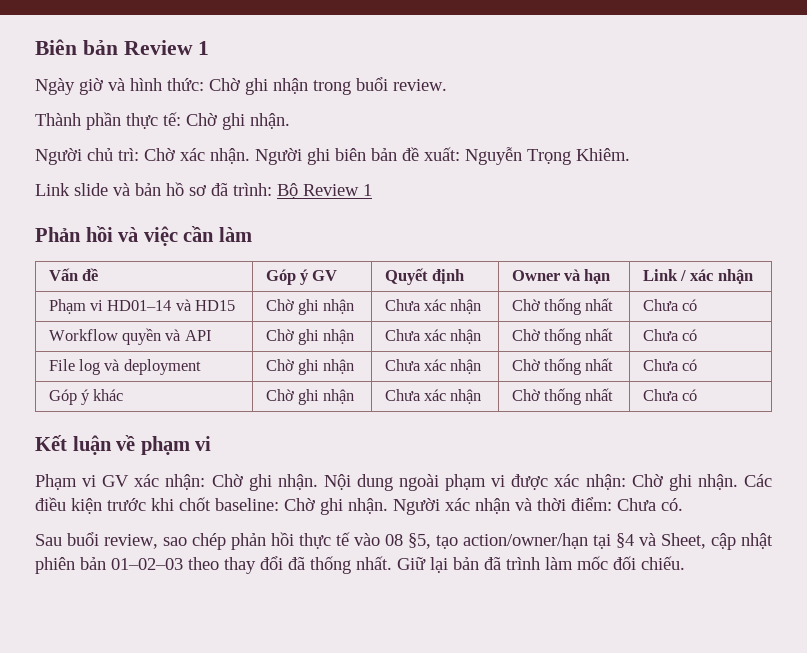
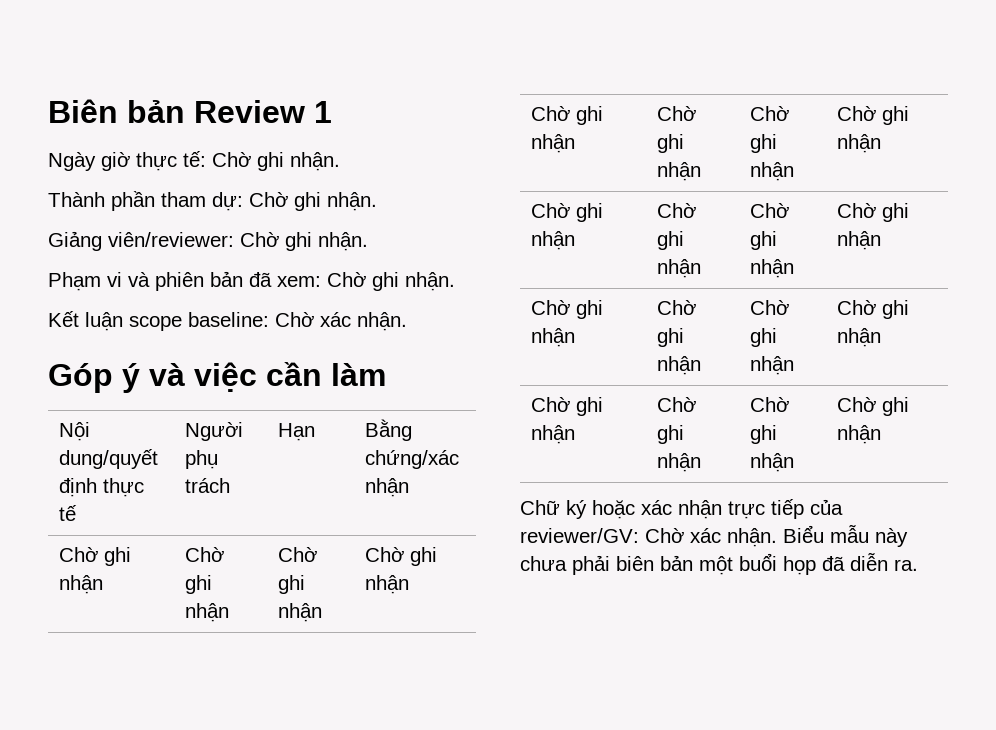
- Ngày giờ và hình thức: Chờ ghi nhận trong buổi review.
- Thành phần thực tế: Chờ ghi nhận.
+ Ngày giờ thực tế: Chờ ghi nhận.
- Người chủ trì: Chờ xác nhận. Người ghi biên bản đề xuất: Nguyễn Trọng Khiêm.
- Link slide và bản hồ sơ đã trình: Bộ Review 1
- Phản hồi và việc cần làm
- Vấn đề | Góp ý GV | Quyết định | Owner và hạn | Link / xác nhận
- Phạm vi HD01–14 và HD15 | Chờ ghi nhận | Chưa xác nhận | Chờ thống nhất | Chưa có
- Workflow quyền và API | Chờ ghi nhận | Chưa xác nhận | Chờ thống nhất | Chưa có
- File log và deployment | Chờ ghi nhận | Chưa xác nhận | Chờ thống nhất | Chưa có
- Góp ý khác | Chờ ghi nhận | Chưa xác nhận | Chờ thống nhất | Chưa có
- Kết luận về phạm vi
- Phạm vi GV xác nhận: Chờ ghi nhận. Nội dung ngoài phạm vi được xác nhận: Chờ ghi nhận. Các điều kiện trước khi chốt baseline: Chờ ghi nhận. Người xác nhận và thời điểm: Chưa có.
- Sau buổi review, sao chép phản hồi thực tế vào 08 §5, tạo action/owner/hạn tại §4 và Sheet, cập nhật phiên bản 01–02–03 theo thay đổi đã thống nhất. Giữ lại bản đã trình làm mốc đối chiếu.
+ Thành phần tham dự: Chờ ghi nhận.
+ Giảng viên/reviewer: Chờ ghi nhận.
+ Phạm vi và phiên bản đã xem: Chờ ghi nhận.
+ Kết luận scope baseline: Chờ xác nhận.
+ Góp ý và việc cần làm
+ Nội dung/quyết định thực tế | Người phụ trách | Hạn | Bằng chứng/xác nhận
+ Chờ ghi nhận | Chờ ghi nhận | Chờ ghi nhận | Chờ ghi nhận
+ Chờ ghi nhận | Chờ ghi nhận | Chờ ghi nhận | Chờ ghi nhận
+ Chờ ghi nhận | Chờ ghi nhận | Chờ ghi nhận | Chờ ghi nhận
+ Chờ ghi nhận | Chờ ghi nhận | Chờ ghi nhận | Chờ ghi nhận
+ Chờ ghi nhận | Chờ ghi nhận | Chờ ghi nhận | Chờ ghi nhận
+ Chữ ký hoặc xác nhận trực tiếp của reviewer/GV: Chờ xác nhận. Biểu mẫu này chưa phải biên bản một buổi họp đã diễn ra.

